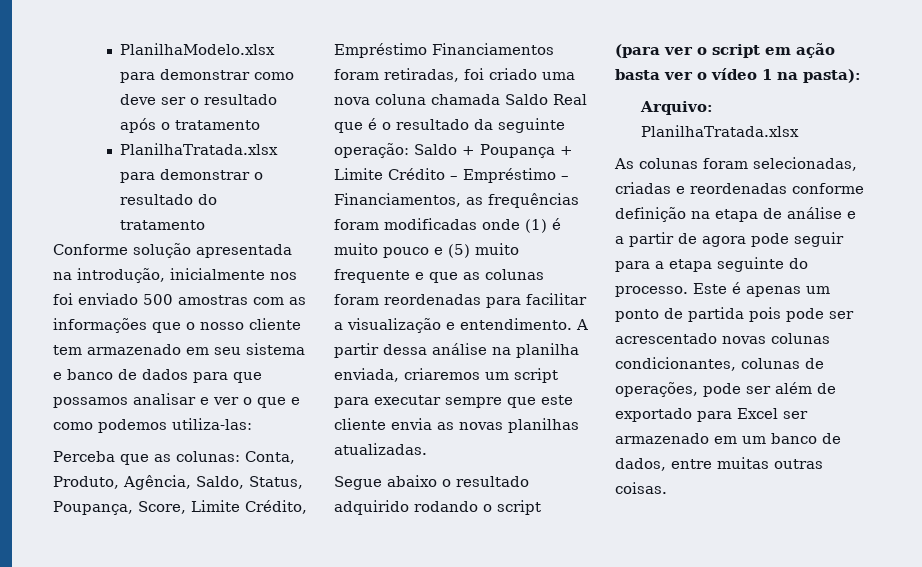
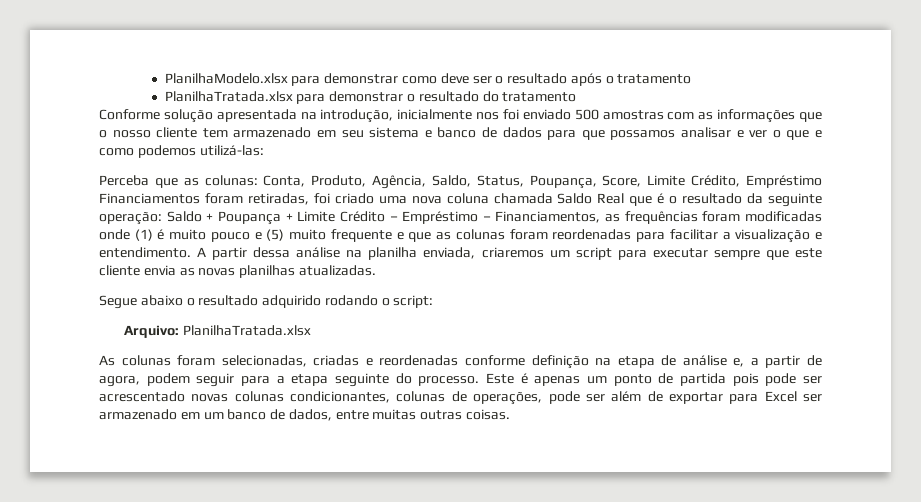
- Conforme solução apresentada na introdução, inicialmente nos foi enviado 500 amostras com as informações que o nosso cliente tem armazenado em seu sistema e banco de dados para que possamos analisar e ver o que e como podemos utiliza-las:
+ Conforme solução apresentada na introdução, inicialmente nos foi enviado 500 amostras com as informações que o nosso cliente tem armazenado em seu sistema e banco de dados para que possamos analisar e ver o que e como podemos utilizá-las:
- Segue abaixo o resultado adquirido rodando o script (para ver o script em ação basta ver o vídeo 1 na pasta):
+ Segue abaixo o resultado adquirido rodando o script:
- As colunas foram selecionadas, criadas e reordenadas conforme definição na etapa de análise e a partir de agora pode seguir para a etapa seguinte do processo.
+ As colunas foram selecionadas, criadas e reordenadas conforme definição na etapa de análise e, a partir de agora, podem seguir para a etapa seguinte do processo.
- Este é apenas um ponto de partida pois pode ser acrescentado novas colunas condicionantes, colunas de operações, pode ser além de exportado para Excel ser armazenado em um banco de dados, entre muitas outras coisas.
+ Este é apenas um ponto de partida pois pode ser acrescentado novas colunas condicionantes, colunas de operações, pode ser além de exportar para Excel ser armazenado em um banco de dados, entre muitas outras coisas.

